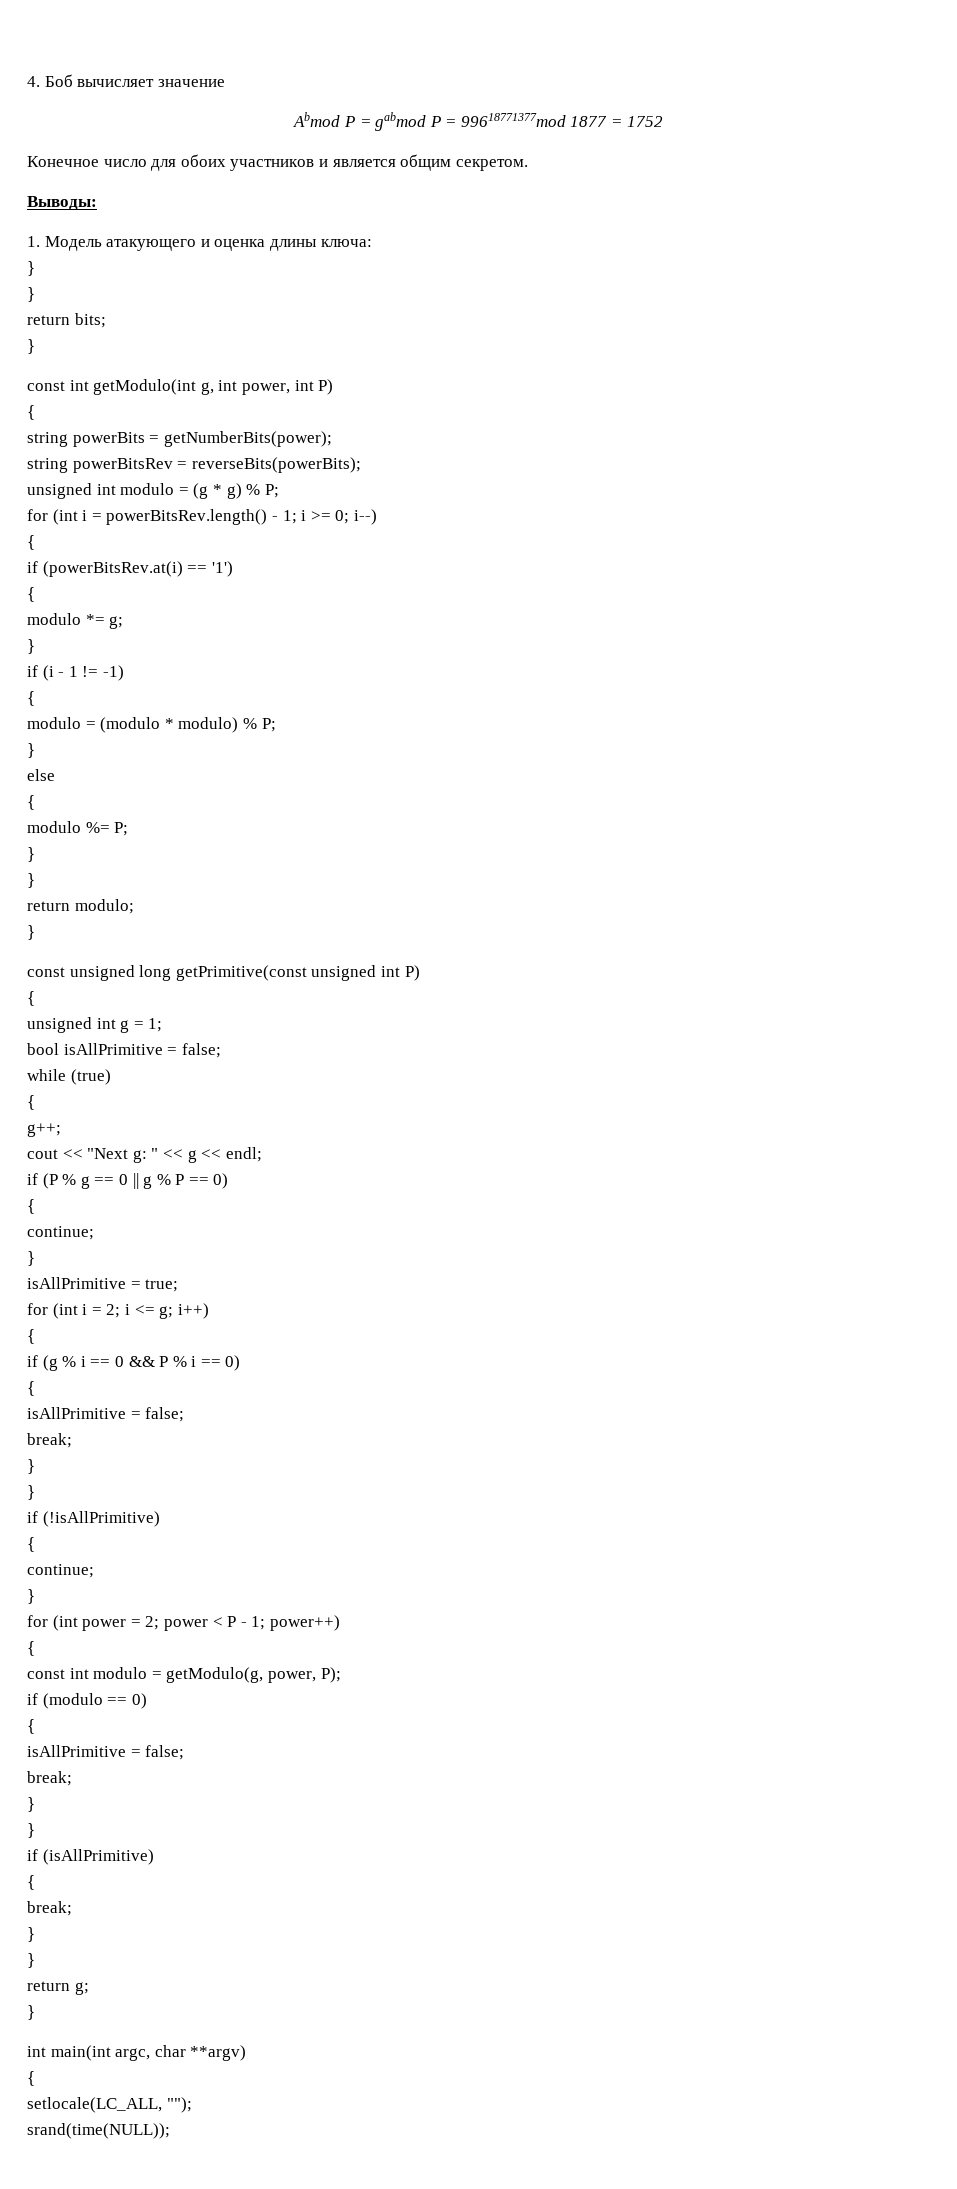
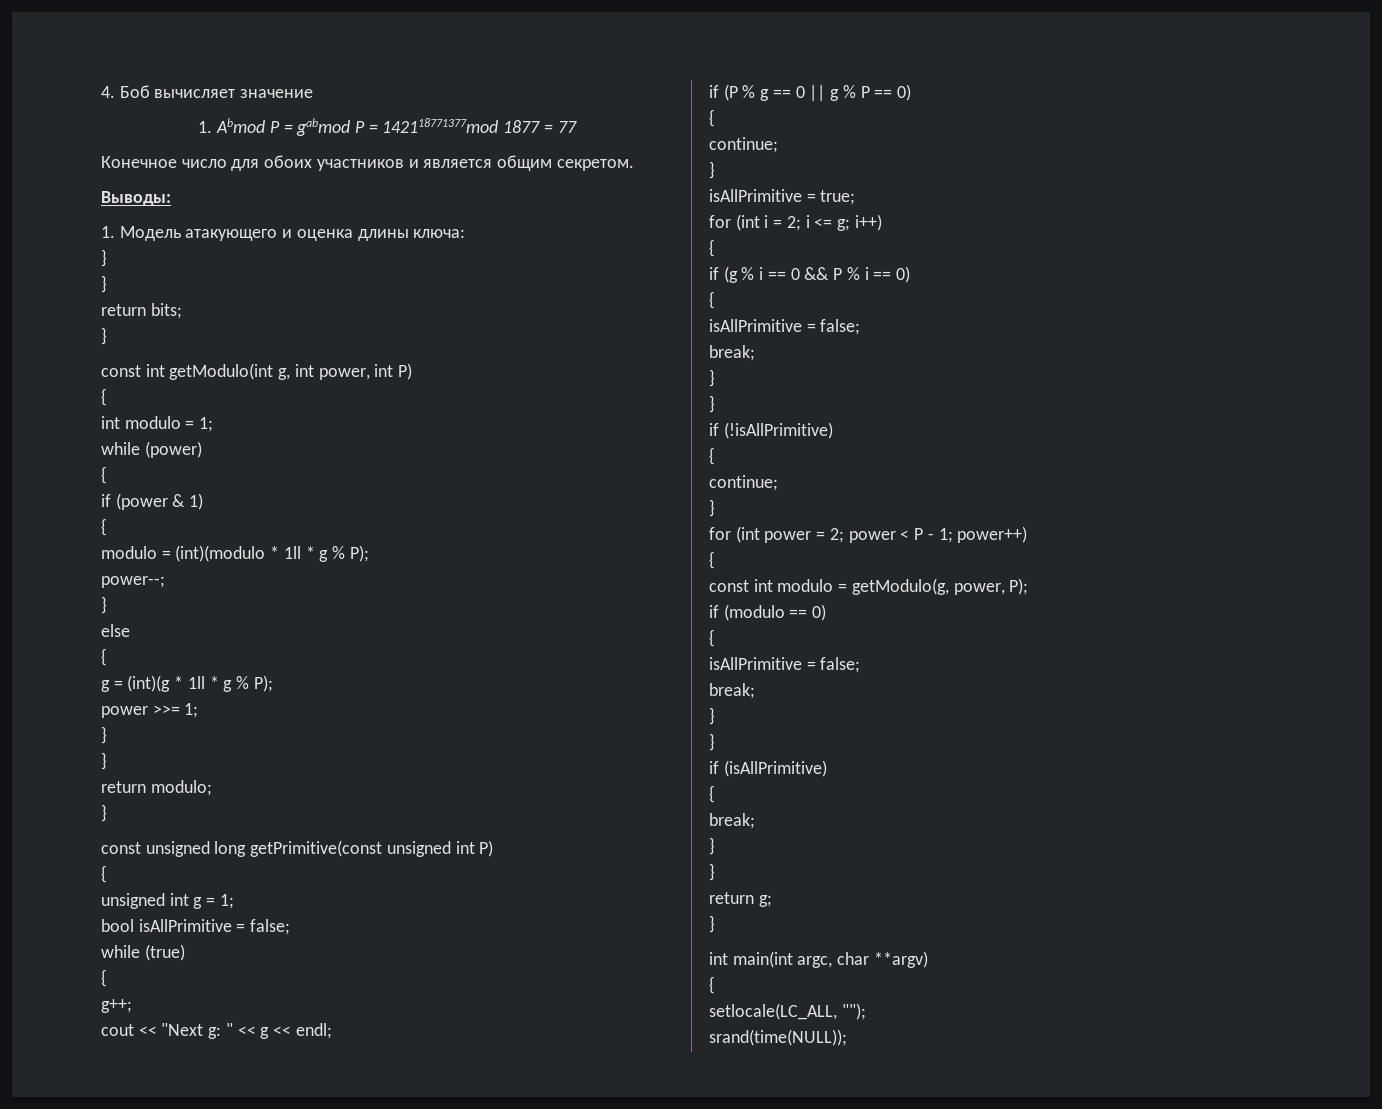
- Abmod P = gabmod P = 99618771377mod 1877 = 1752
+ 1. Abmod P = gabmod P = 142118771377mod 1877 = 77
- string powerBits = getNumberBits(power);
- string powerBitsRev = reverseBits(powerBits);
- unsigned int modulo = (g * g) % P;
- for (int i = powerBitsRev.length() - 1; i >= 0; i--)
+ int modulo = 1;
+ while (power)
  {
- if (powerBitsRev.at(i) == '1')
+ if (power & 1)
  {
- modulo *= g;
- }
- if (i - 1 != -1)
- {
- modulo = (modulo * modulo) % P;
+ modulo = (int)(modulo * 1ll * g % P);
+ power--;
  }
  else
  {
- modulo %= P;
+ g = (int)(g * 1ll * g % P);
+ power >>= 1;

